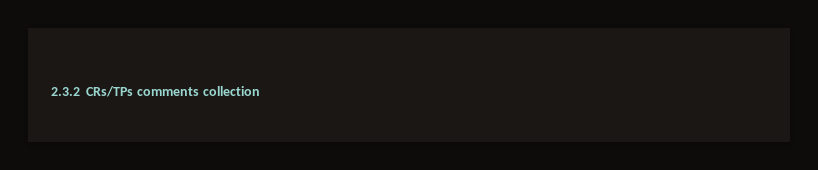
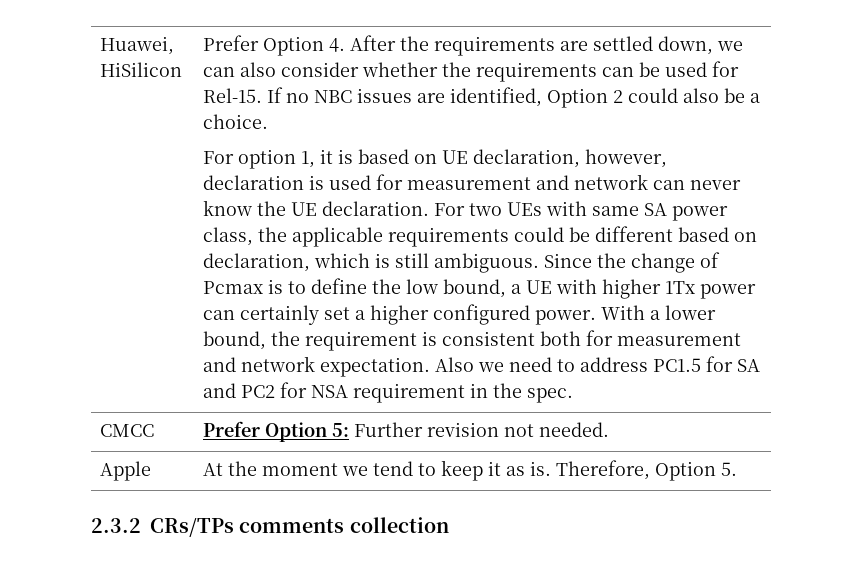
+ Huawei, HiSilicon | Prefer Option 4. After the requirements are settled down, we can also consider whether the requirements can be used for Rel-15. If no NBC issues are identified, Option 2 could also be a choice.
+ For option 1, it is based on UE declaration, however, declaration is used for measurement and network can never know the UE declaration. For two UEs with same SA power class, the applicable requirements could be different based on declaration, which is still ambiguous. Since the change of Pcmax is to define the low bound, a UE with higher 1Tx power can certainly set a higher configured power. With a lower bound, the requirement is consistent both for measurement and network expectation. Also we need to address PC1.5 for SA and PC2 for NSA requirement in the spec.
+ CMCC | Prefer Option 5: Further revision not needed.
+ Apple | At the moment we tend to keep it as is. Therefore, Option 5.

